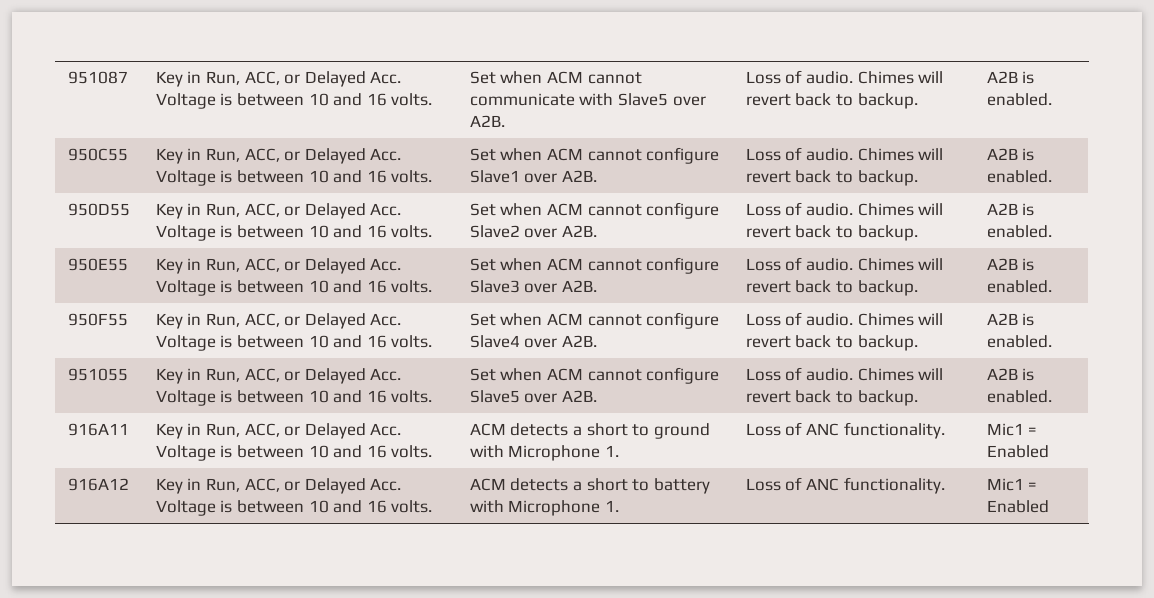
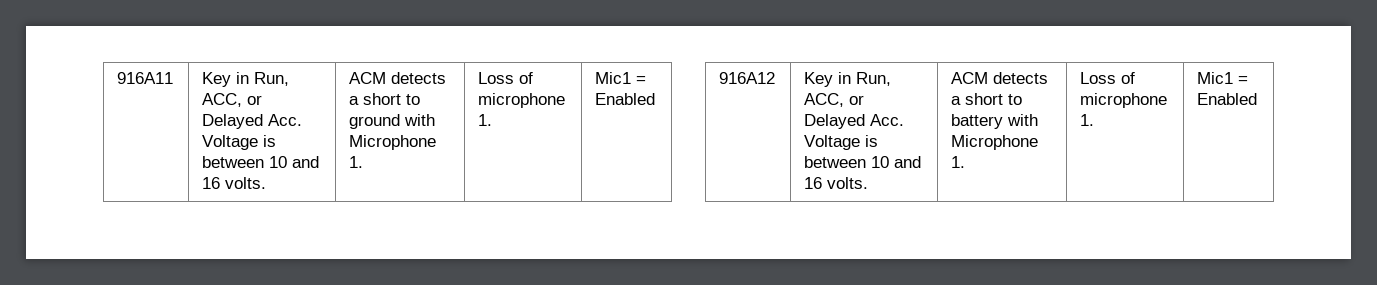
- 951087 | Key in Run, ACC, or Delayed Acc. Voltage is between 10 and 16 volts. | Set when ACM cannot communicate with Slave5 over A2B. | Loss of audio. Chimes will revert back to backup. | A2B is enabled.
- 950C55 | Key in Run, ACC, or Delayed Acc. Voltage is between 10 and 16 volts. | Set when ACM cannot configure Slave1 over A2B. | Loss of audio. Chimes will revert back to backup. | A2B is enabled.
- 950D55 | Key in Run, ACC, or Delayed Acc. Voltage is between 10 and 16 volts. | Set when ACM cannot configure Slave2 over A2B. | Loss of audio. Chimes will revert back to backup. | A2B is enabled.
- 950E55 | Key in Run, ACC, or Delayed Acc. Voltage is between 10 and 16 volts. | Set when ACM cannot configure Slave3 over A2B. | Loss of audio. Chimes will revert back to backup. | A2B is enabled.
- 950F55 | Key in Run, ACC, or Delayed Acc. Voltage is between 10 and 16 volts. | Set when ACM cannot configure Slave4 over A2B. | Loss of audio. Chimes will revert back to backup. | A2B is enabled.
- 951055 | Key in Run, ACC, or Delayed Acc. Voltage is between 10 and 16 volts. | Set when ACM cannot configure Slave5 over A2B. | Loss of audio. Chimes will revert back to backup. | A2B is enabled.
- 916A11 | Key in Run, ACC, or Delayed Acc. Voltage is between 10 and 16 volts. | ACM detects a short to ground with Microphone 1. | Loss of ANC functionality. | Mic1 = Enabled
+ 916A11 | Key in Run, ACC, or Delayed Acc. Voltage is between 10 and 16 volts. | ACM detects a short to ground with Microphone 1. | Loss of microphone 1. | Mic1 = Enabled
- 916A12 | Key in Run, ACC, or Delayed Acc. Voltage is between 10 and 16 volts. | ACM detects a short to battery with Microphone 1. | Loss of ANC functionality. | Mic1 = Enabled
+ 916A12 | Key in Run, ACC, or Delayed Acc. Voltage is between 10 and 16 volts. | ACM detects a short to battery with Microphone 1. | Loss of microphone 1. | Mic1 = Enabled

